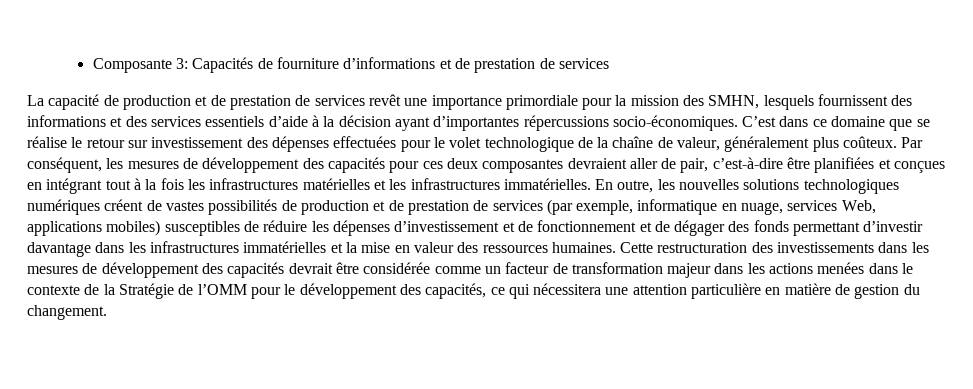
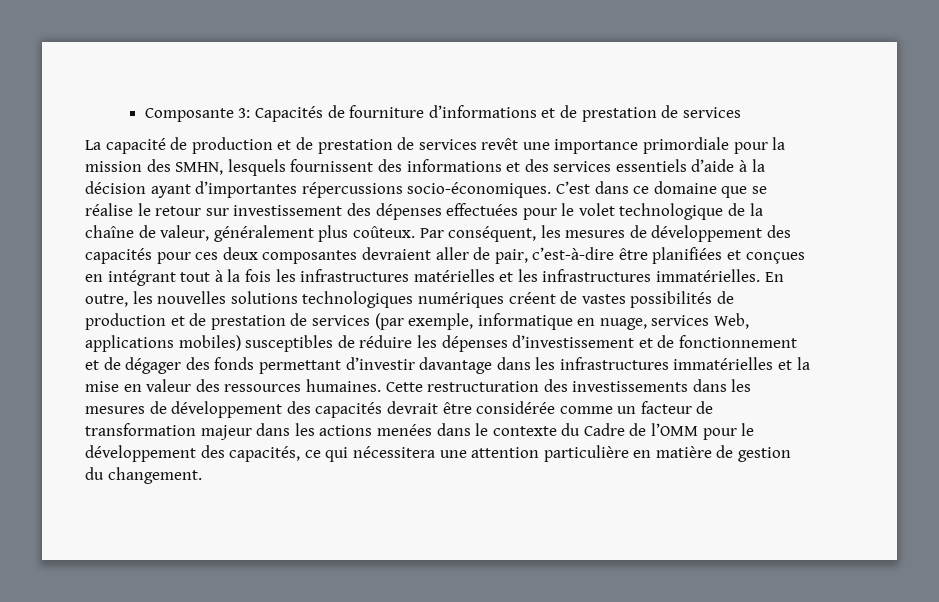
- Cette restructuration des investissements dans les mesures de développement des capacités devrait être considérée comme un facteur de transformation majeur dans les actions menées dans le contexte de la Stratégie de l’OMM pour le développement des capacités, ce qui nécessitera une attention particulière en matière de gestion du changement.
+ Cette restructuration des investissements dans les mesures de développement des capacités devrait être considérée comme un facteur de transformation majeur dans les actions menées dans le contexte du Cadre de l’OMM pour le développement des capacités, ce qui nécessitera une attention particulière en matière de gestion du changement.

